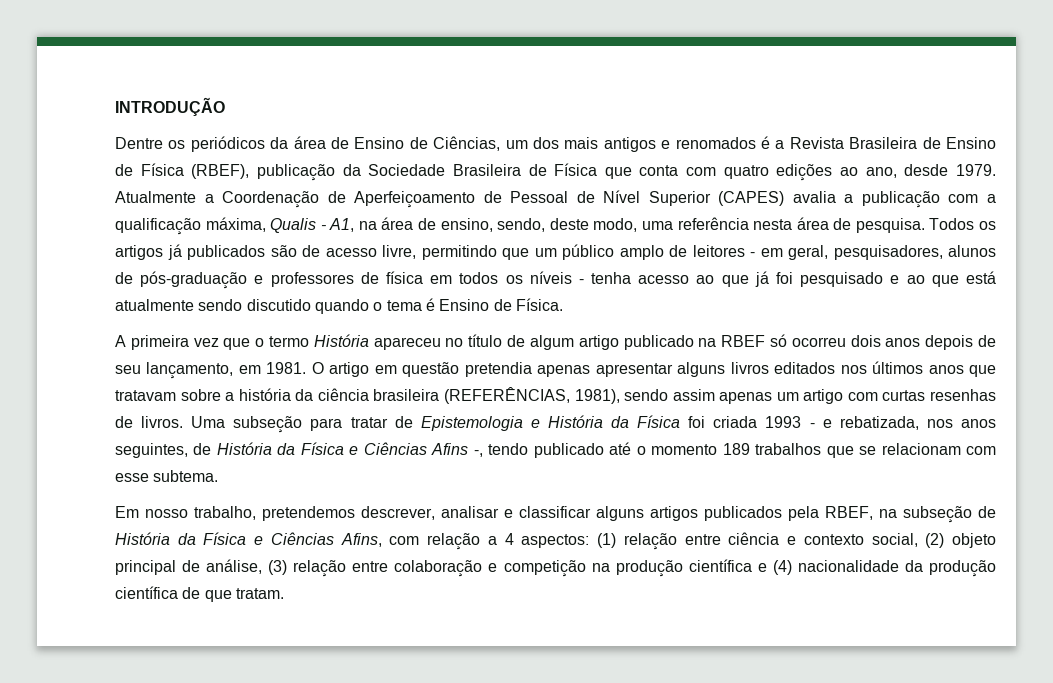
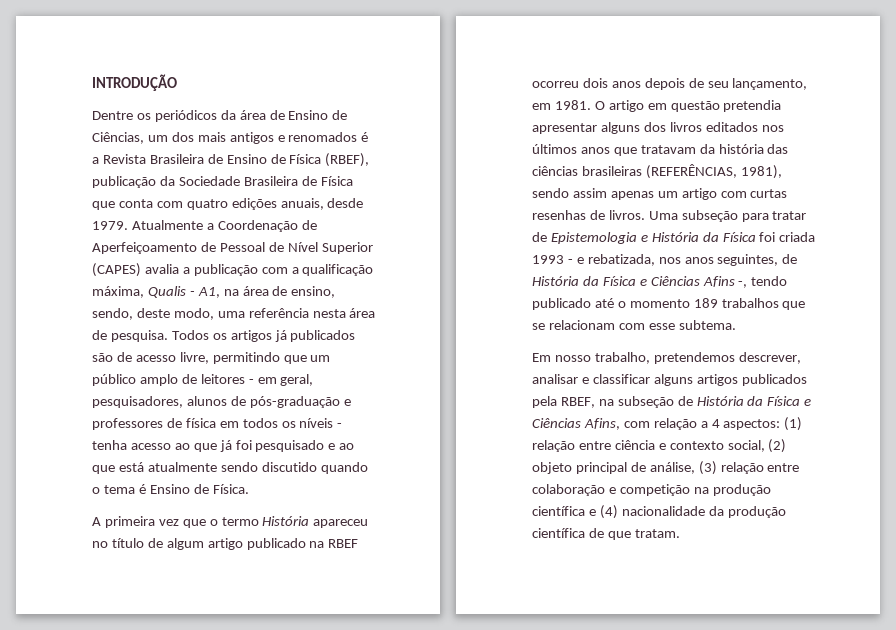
- Dentre os periódicos da área de Ensino de Ciências, um dos mais antigos e renomados é a Revista Brasileira de Ensino de Física (RBEF), publicação da Sociedade Brasileira de Física que conta com quatro edições ao ano, desde 1979.
+ Dentre os periódicos da área de Ensino de Ciências, um dos mais antigos e renomados é a Revista Brasileira de Ensino de Física (RBEF), publicação da Sociedade Brasileira de Física que conta com quatro edições anuais, desde 1979.
- A primeira vez que o termo História apareceu no título de algum artigo publicado na RBEF só ocorreu dois anos depois de seu lançamento, em 1981.
+ A primeira vez que o termo História apareceu no título de algum artigo publicado na RBEF ocorreu dois anos depois de seu lançamento, em 1981.
- O artigo em questão pretendia apenas apresentar alguns livros editados nos últimos anos que tratavam sobre a história da ciência brasileira (REFERÊNCIAS, 1981), sendo assim apenas um artigo com curtas resenhas de livros.
+ O artigo em questão pretendia apresentar alguns dos livros editados nos últimos anos que tratavam da história das ciências brasileiras (REFERÊNCIAS, 1981), sendo assim apenas um artigo com curtas resenhas de livros.

